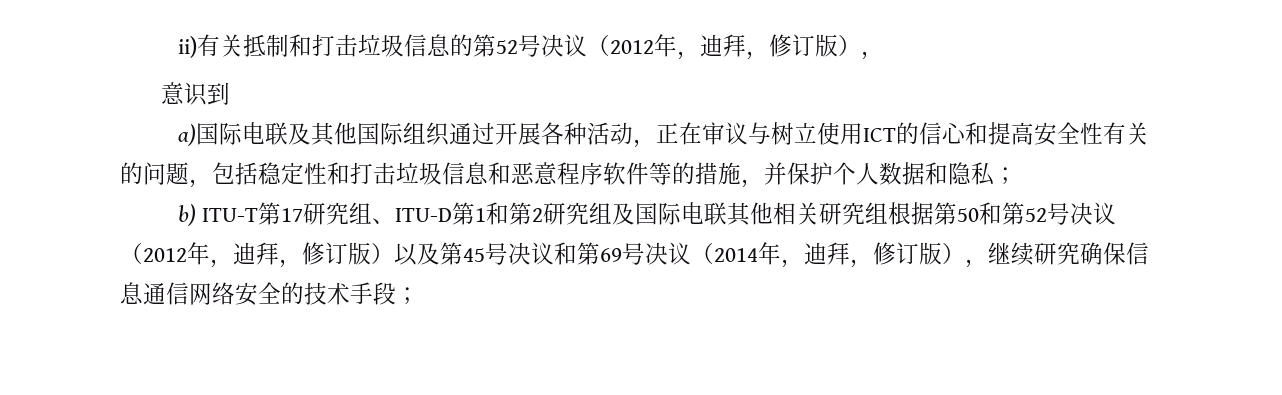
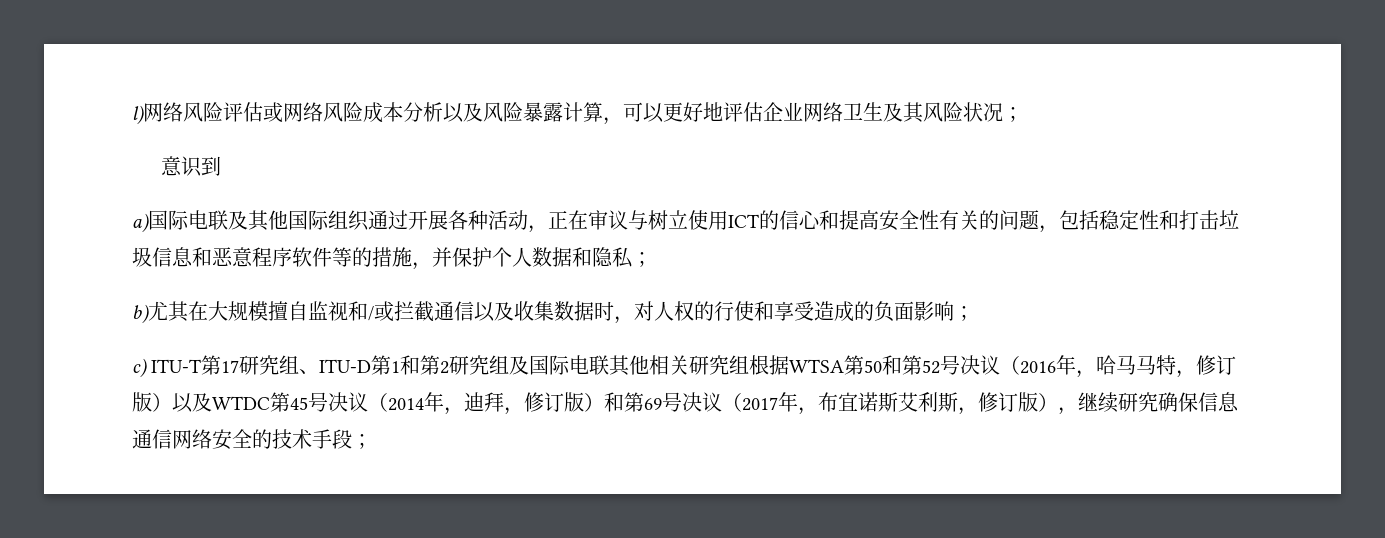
- ii)有关抵制和打击垃圾信息的第52号决议（2012年，迪拜，修订版），
+ l)网络风险评估或网络风险成本分析以及风险暴露计算，可以更好地评估企业网络卫生及其风险状况；
- b) ITU-T第17研究组、ITU-D第1和第2研究组及国际电联其他相关研究组根据第50和第52号决议（2012年，迪拜，修订版）以及第45号决议和第69号决议（2014年，迪拜，修订版），继续研究确保信息通信网络安全的技术手段；
+ b)尤其在大规模擅自监视和/或拦截通信以及收集数据时，对人权的行使和享受造成的负面影响；
+ c) ITU-T第17研究组、ITU-D第1和第2研究组及国际电联其他相关研究组根据WTSA第50和第52号决议（2016年，哈马马特，修订版）以及WTDC第45号决议（2014年，迪拜，修订版）和第69号决议（2017年，布宜诺斯艾利斯，修订版），继续研究确保信息通信网络安全的技术手段；

